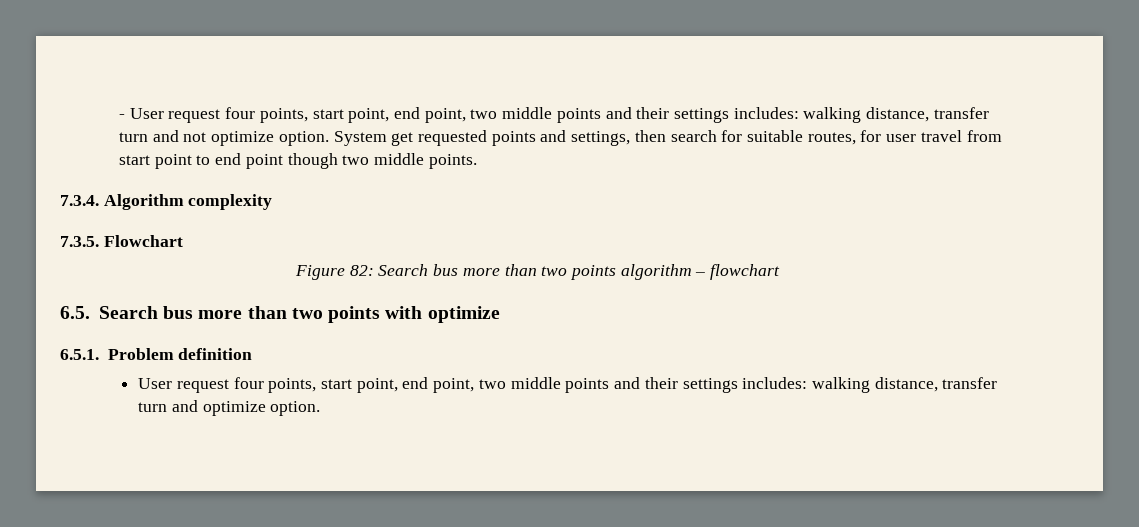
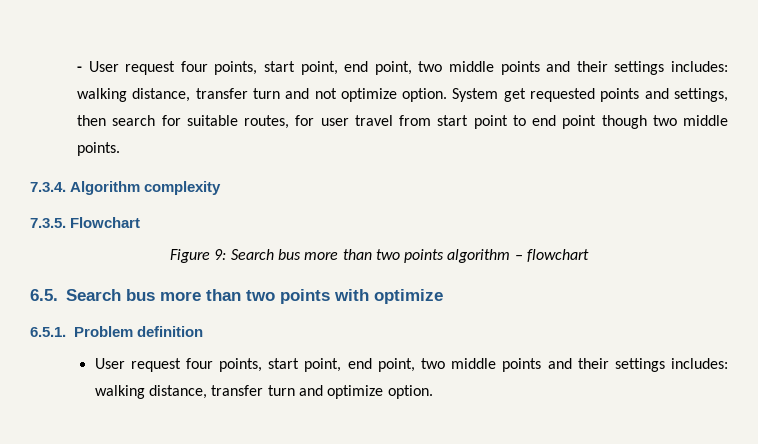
- Figure 82: Search bus more than two points algorithm – flowchart
+ Figure 9: Search bus more than two points algorithm – flowchart

